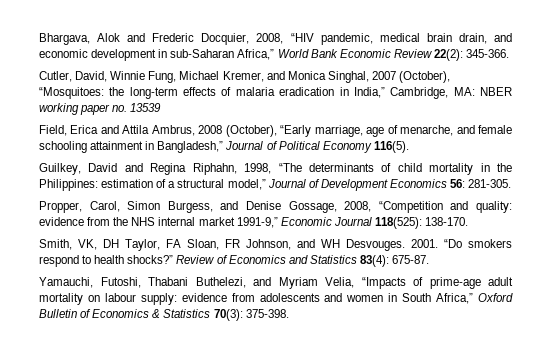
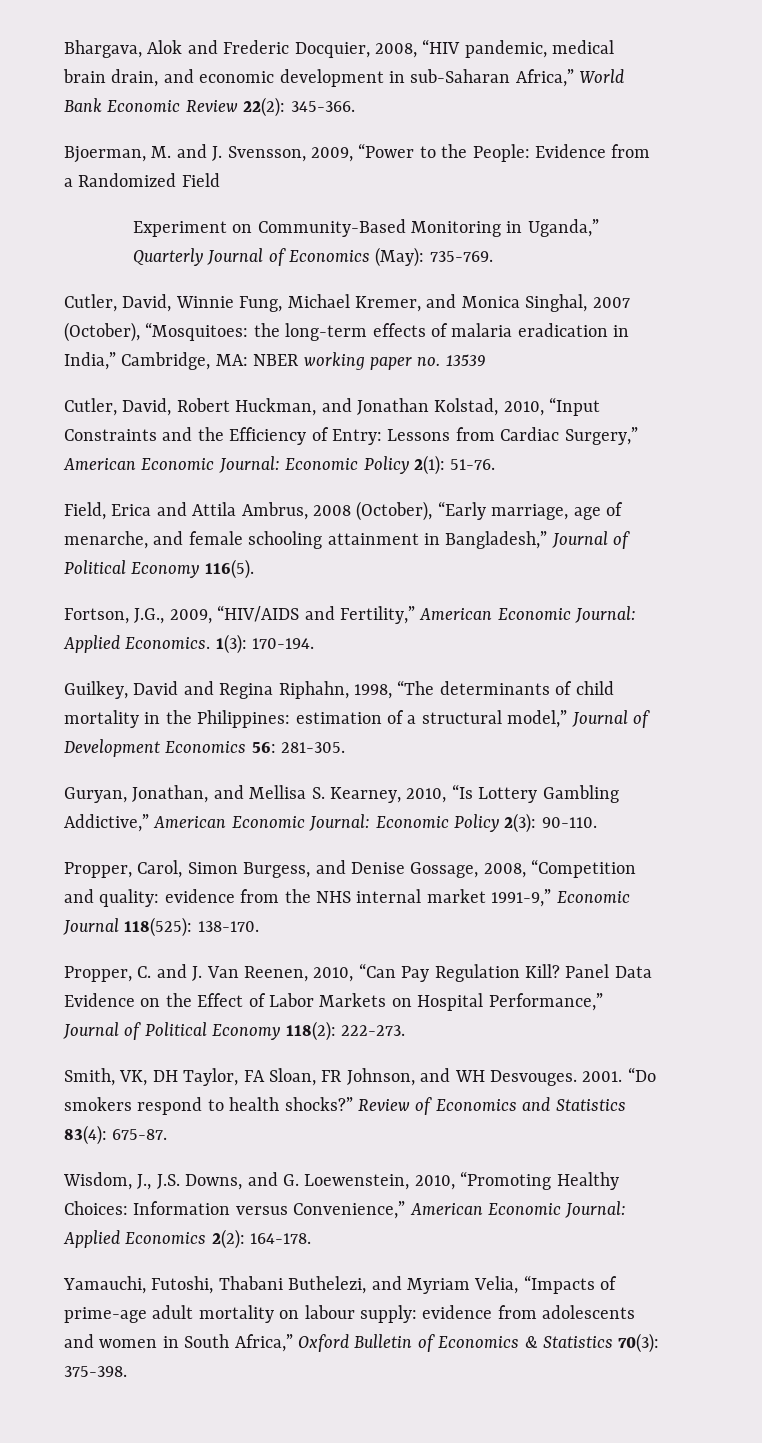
+ Bjoerman, M. and J. Svensson, 2009, “Power to the People: Evidence from a Randomized Field
+ Experiment on Community-Based Monitoring in Uganda,” Quarterly Journal of Economics (May): 735-769.
+ Cutler, David, Robert Huckman, and Jonathan Kolstad, 2010, “Input Constraints and the Efficiency of Entry: Lessons from Cardiac Surgery,” American Economic Journal: Economic Policy 2(1): 51-76.
+ Fortson, J.G., 2009, “HIV/AIDS and Fertility,” American Economic Journal: Applied Economics. 1(3): 170-194.
+ Guryan, Jonathan, and Mellisa S. Kearney, 2010, “Is Lottery Gambling Addictive,” American Economic Journal: Economic Policy 2(3): 90-110.
+ Propper, C. and J. Van Reenen, 2010, “Can Pay Regulation Kill? Panel Data Evidence on the Effect of Labor Markets on Hospital Performance,” Journal of Political Economy 118(2): 222-273.
+ Wisdom, J., J.S. Downs, and G. Loewenstein, 2010, “Promoting Healthy Choices: Information versus Convenience,” American Economic Journal: Applied Economics 2(2): 164-178.

